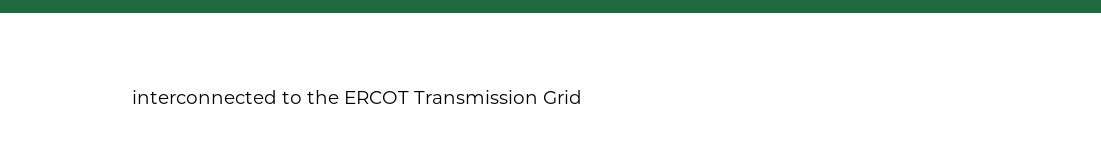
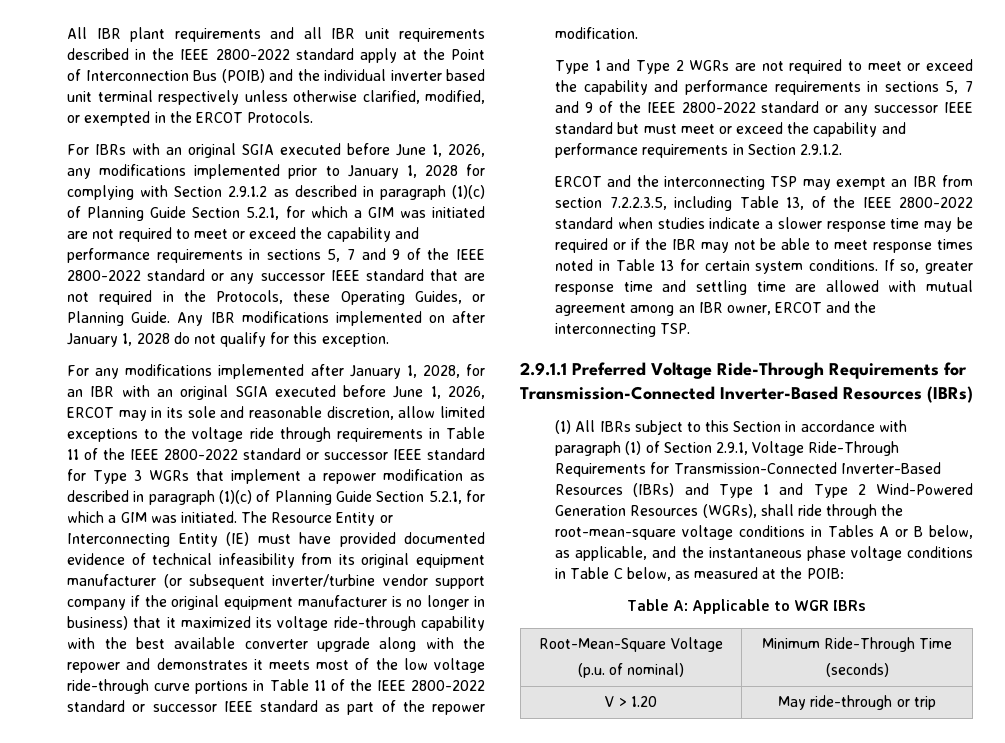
- interconnected to the ERCOT Transmission Grid
+ All IBR plant requirements and all IBR unit requirements described in the IEEE 2800-2022 standard apply at the Point of Interconnection Bus (POIB) and the individual inverter based unit terminal respectively unless otherwise clarified, modified, or exempted in the ERCOT Protocols.
+ For IBRs with an original SGIA executed before June 1, 2026, any modifications implemented prior to January 1, 2028 for complying with Section 2.9.1.2 as described in paragraph (1)(c) of Planning Guide Section 5.2.1, for which a GIM was initiated are not required to meet or exceed the capability and performance requirements in sections 5, 7 and 9 of the IEEE 2800-2022 standard or any successor IEEE standard that are not required in the Protocols, these Operating Guides, or Planning Guide. Any IBR modifications implemented on after January 1, 2028 do not qualify for this exception.
+ For any modifications implemented after January 1, 2028, for an IBR with an original SGIA executed before June 1, 2026, ERCOT may in its sole and reasonable discretion, allow limited exceptions to the voltage ride through requirements in Table 11 of the IEEE 2800-2022 standard or successor IEEE standard for Type 3 WGRs that implement a repower modification as described in paragraph (1)(c) of Planning Guide Section 5.2.1, for which a GIM was initiated. The Resource Entity or Interconnecting Entity (IE) must have provided documented evidence of technical infeasibility from its original equipment manufacturer (or subsequent inverter/turbine vendor support company if the original equipment manufacturer is no longer in business) that it maximized its voltage ride-through capability with the best available converter upgrade along with the repower and demonstrates it meets most of the low voltage ride-through curve portions in Table 11 of the IEEE 2800-2022 standard or successor IEEE standard as part of the repower modification.
+ Type 1 and Type 2 WGRs are not required to meet or exceed the capability and performance requirements in sections 5, 7 and 9 of the IEEE 2800-2022 standard or any successor IEEE standard but must meet or exceed the capability and performance requirements in Section 2.9.1.2.
+ ERCOT and the interconnecting TSP may exempt an IBR from section 7.2.2.3.5, including Table 13, of the IEEE 2800-2022 standard when studies indicate a slower response time may be required or if the IBR may not be able to meet response times noted in Table 13 for certain system conditions. If so, greater response time and settling time are allowed with mutual agreement among an IBR owner, ERCOT and the interconnecting TSP.
+ 2.9.1.1 Preferred Voltage Ride-Through Requirements for Transmission-Connected Inverter-Based Resources (IBRs)
+ (1) All IBRs subject to this Section in accordance with paragraph (1) of Section 2.9.1, Voltage Ride-Through Requirements for Transmission-Connected Inverter-Based Resources (IBRs) and Type 1 and Type 2 Wind-Powered Generation Resources (WGRs), shall ride through the root-mean-square voltage conditions in Tables A or B below, as applicable, and the instantaneous phase voltage conditions in Table C below, as measured at the POIB:
+ Table A: Applicable to WGR IBRs
+ Root-Mean-Square Voltage
+ (p.u. of nominal) | Minimum Ride-Through Time
+ (seconds)
+ V > 1.20 | May ride-through or trip

